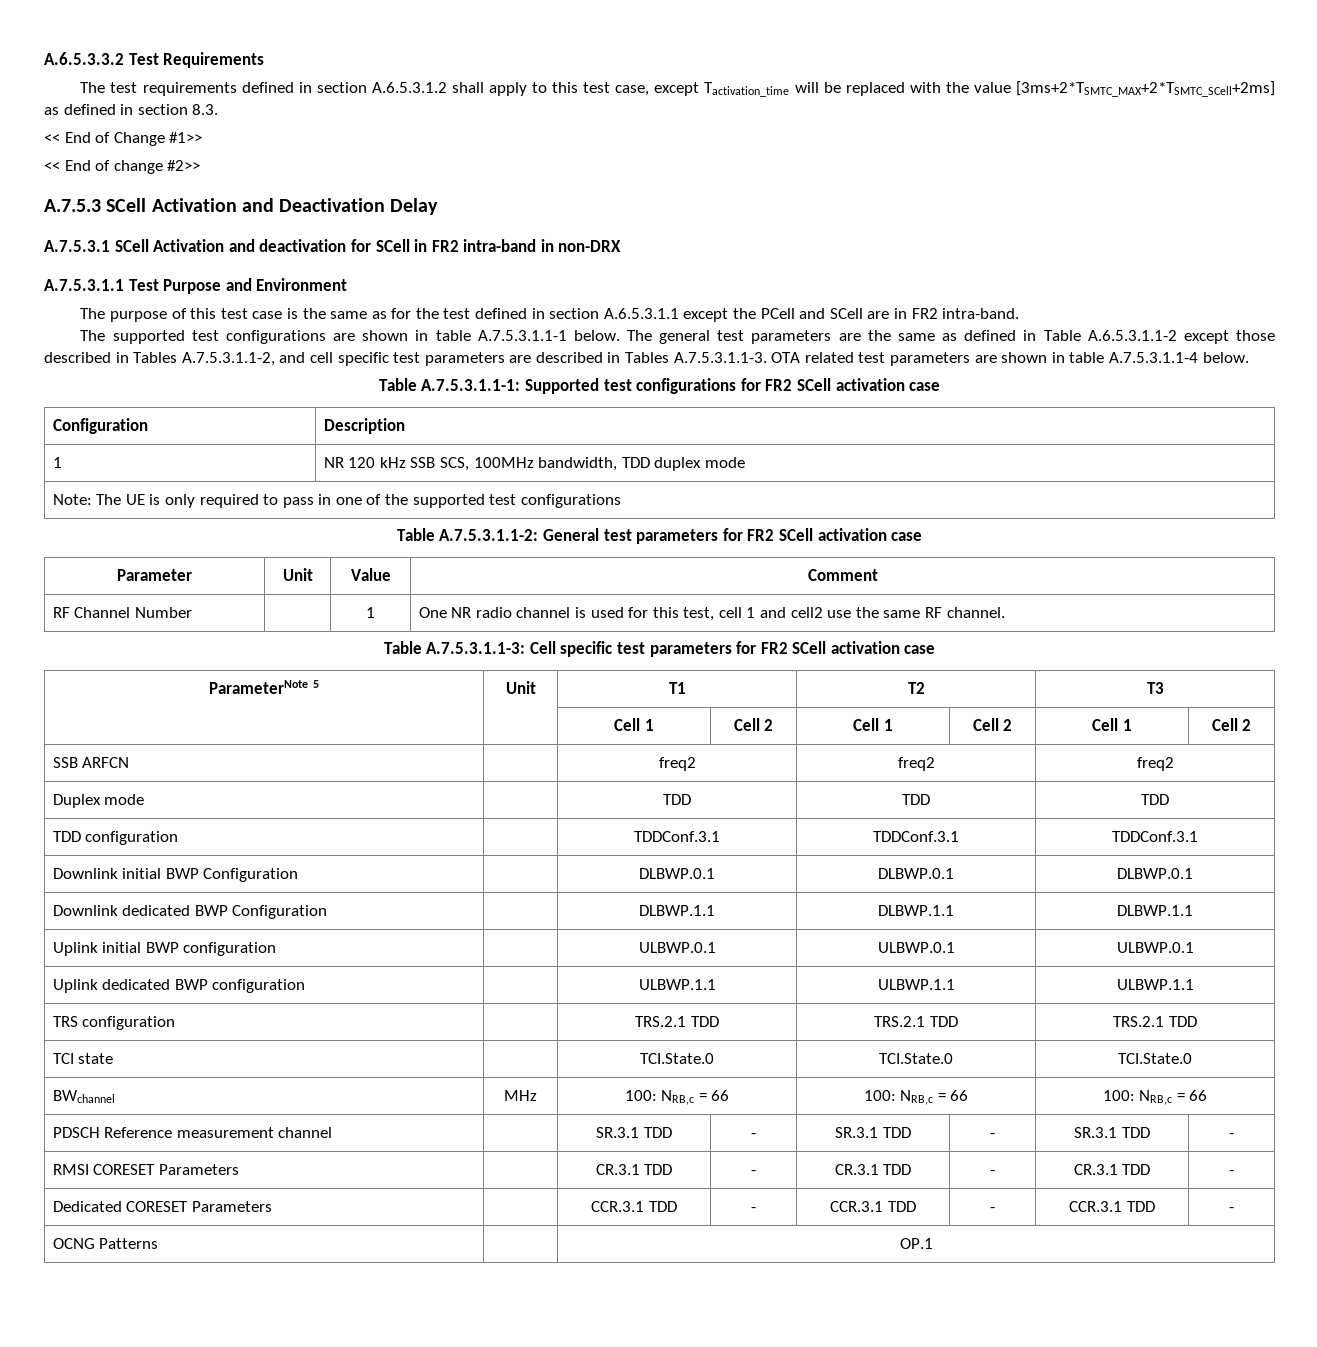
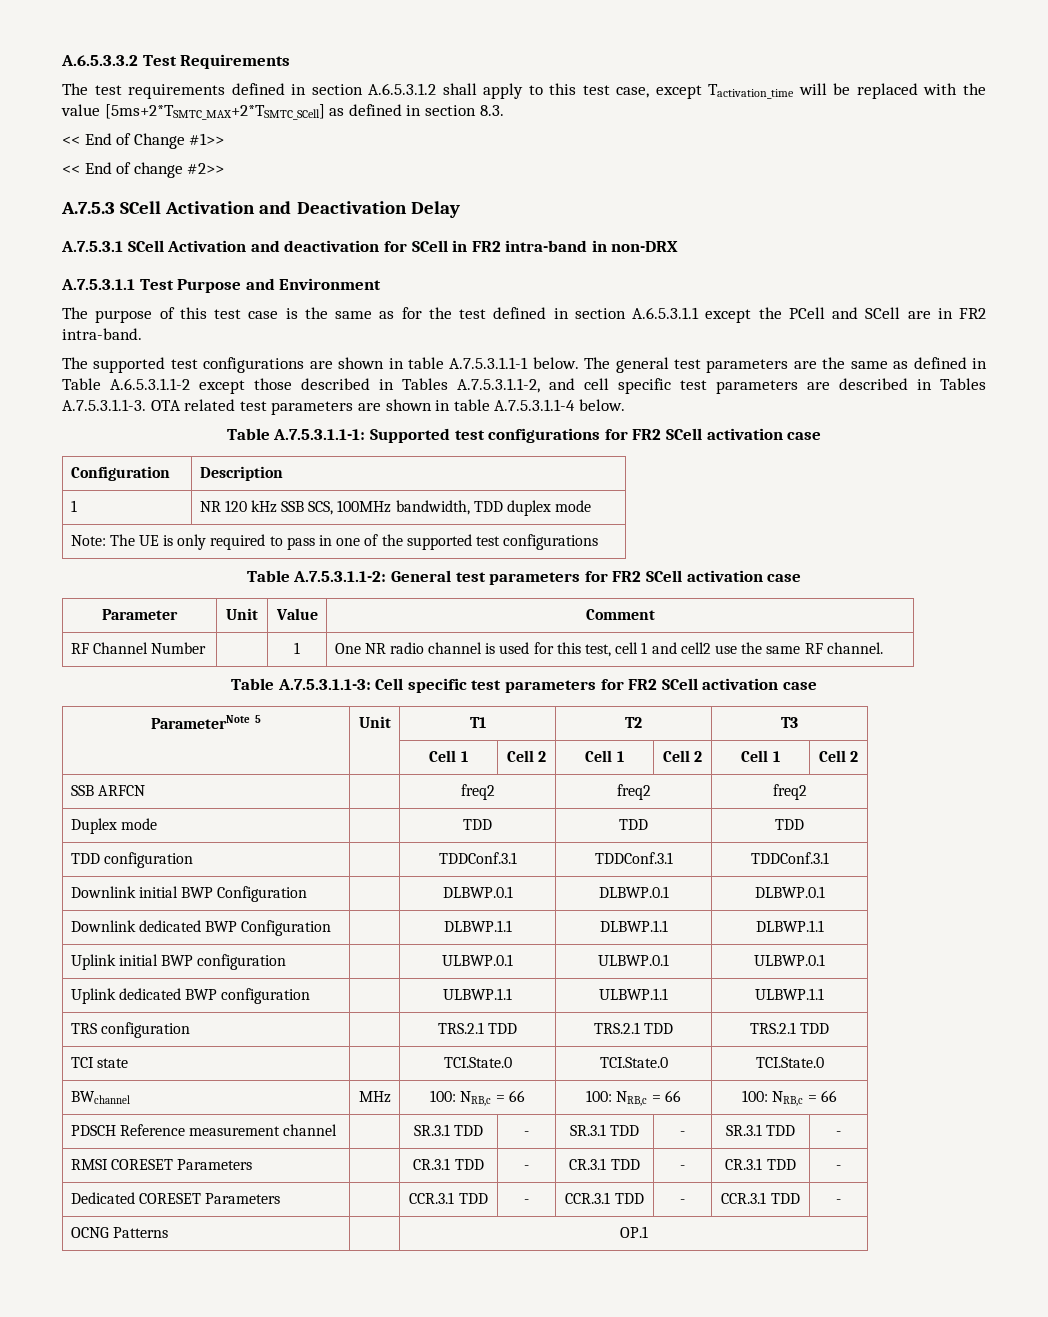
- The test requirements defined in section A.6.5.3.1.2 shall apply to this test case, except Tactivation_time will be replaced with the value [3ms+2*TSMTC_MAX+2*TSMTC_SCell+2ms] as defined in section 8.3.
+ The test requirements defined in section A.6.5.3.1.2 shall apply to this test case, except Tactivation_time will be replaced with the value [5ms+2*TSMTC_MAX+2*TSMTC_SCell] as defined in section 8.3.

